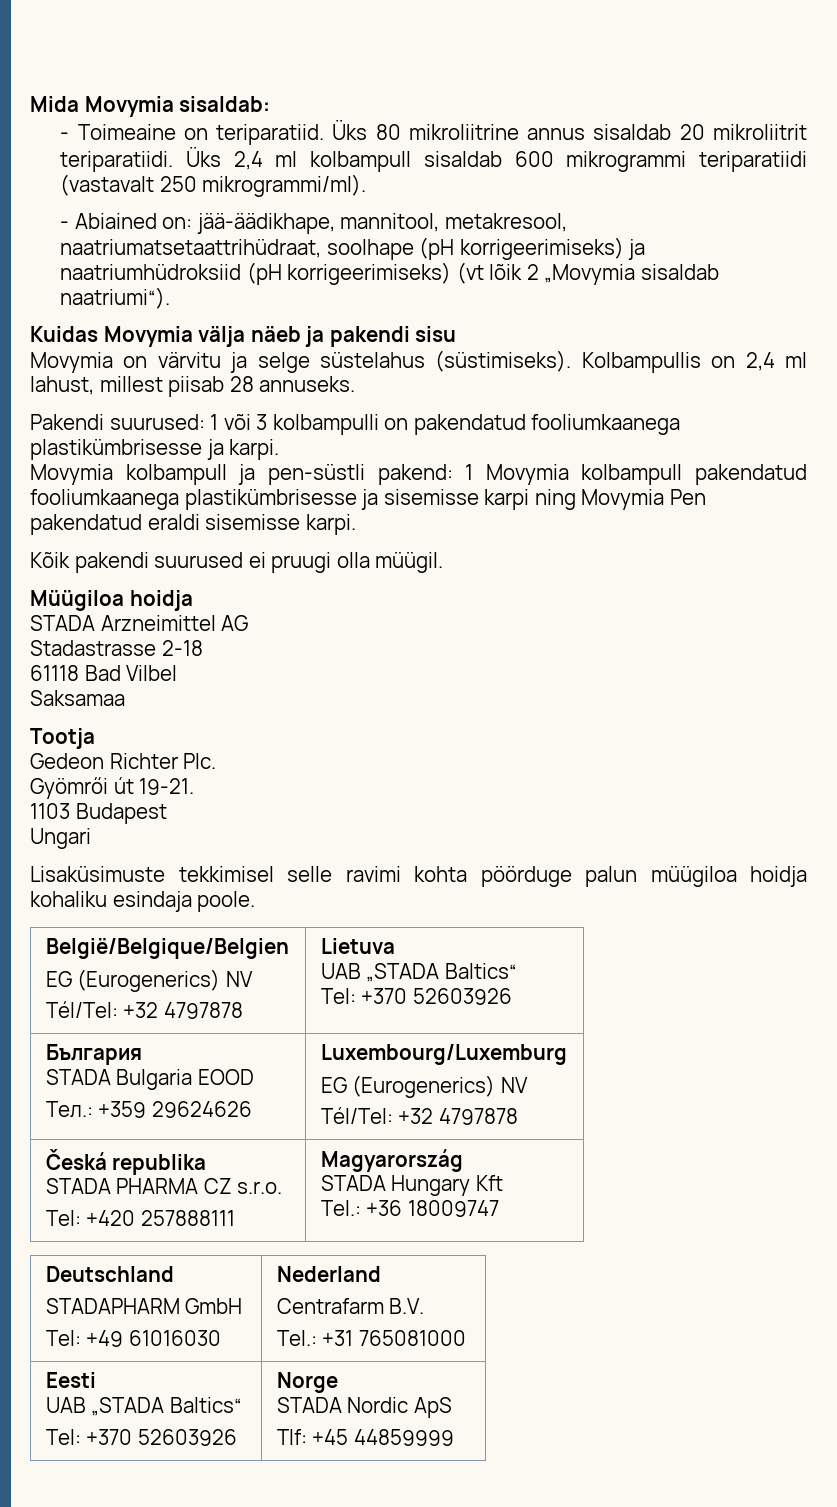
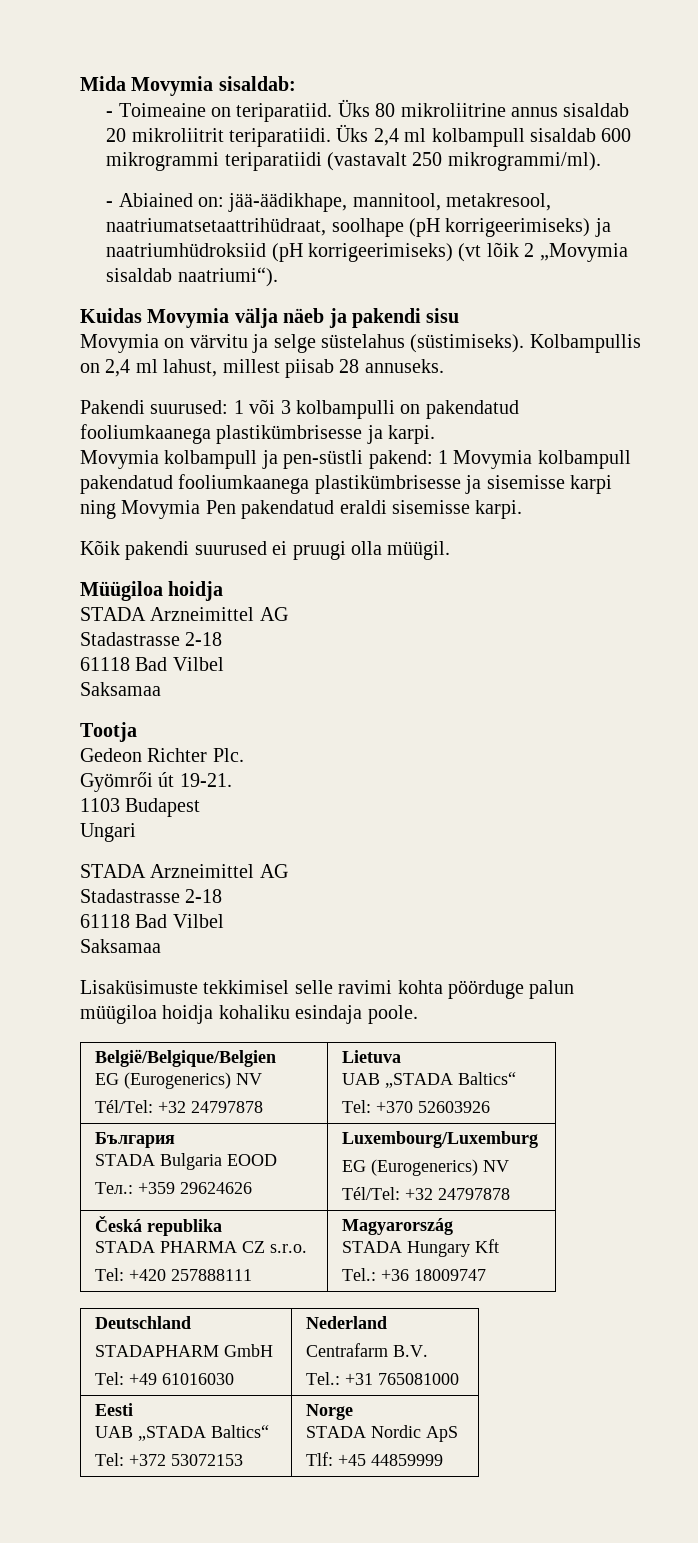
  Ungari
+ STADA Arzneimittel AG
+ Stadastrasse 2-18
+ 61118 Bad Vilbel
+ Saksamaa
  België/Belgique/Belgien
  EG (Eurogenerics) NV
- Tél/Tel: +32 4797878 | Lietuva
+ Tél/Tel: +32 24797878 | Lietuva
  България
  STADA Bulgaria EOOD
  Teл.: +359 29624626 | Luxembourg/Luxemburg
  EG (Eurogenerics) NV
- Tél/Tel: +32 4797878
+ Tél/Tel: +32 24797878
  Eesti
  UAB „STADA Baltics“
- Tel: +370 52603926 | Norge
+ Tel: +372 53072153 | Norge

